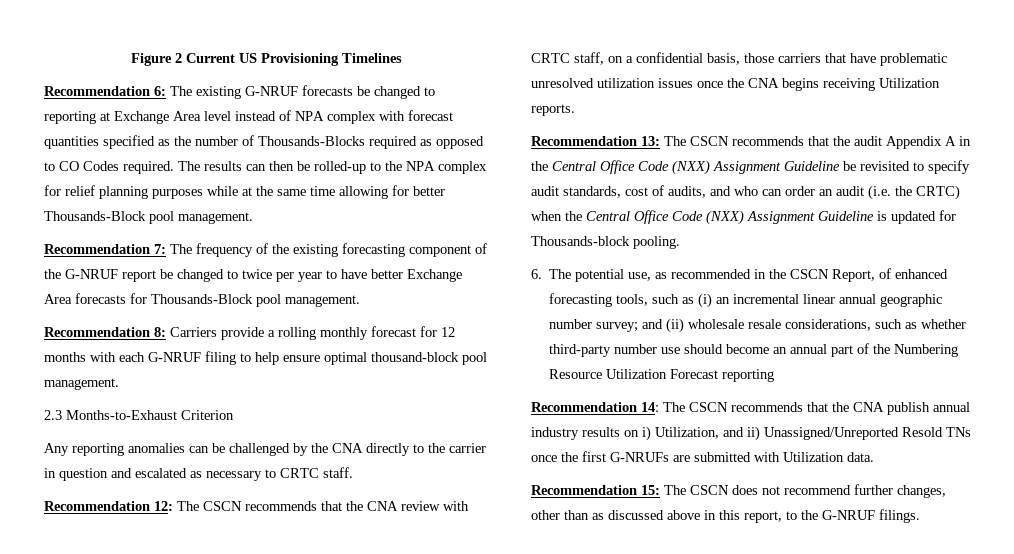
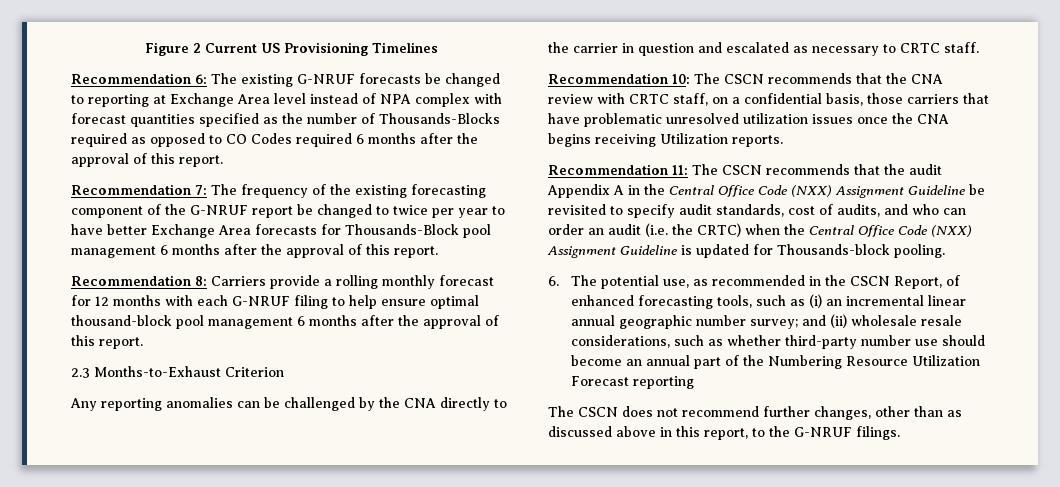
- Recommendation 6: The existing G-NRUF forecasts be changed to reporting at Exchange Area level instead of NPA complex with forecast quantities specified as the number of Thousands-Blocks required as opposed to CO Codes required. The results can then be rolled-up to the NPA complex for relief planning purposes while at the same time allowing for better Thousands-Block pool management.
+ Recommendation 6: The existing G-NRUF forecasts be changed to reporting at Exchange Area level instead of NPA complex with forecast quantities specified as the number of Thousands-Blocks required as opposed to CO Codes required 6 months after the approval of this report.
- Recommendation 7: The frequency of the existing forecasting component of the G-NRUF report be changed to twice per year to have better Exchange Area forecasts for Thousands-Block pool management.
+ Recommendation 7: The frequency of the existing forecasting component of the G-NRUF report be changed to twice per year to have better Exchange Area forecasts for Thousands-Block pool management 6 months after the approval of this report.
- Recommendation 8: Carriers provide a rolling monthly forecast for 12 months with each G-NRUF filing to help ensure optimal thousand-block pool management.
+ Recommendation 8: Carriers provide a rolling monthly forecast for 12 months with each G-NRUF filing to help ensure optimal thousand-block pool management 6 months after the approval of this report.
- Recommendation 12: The CSCN recommends that the CNA review with CRTC staff, on a confidential basis, those carriers that have problematic unresolved utilization issues once the CNA begins receiving Utilization reports.
+ Recommendation 10: The CSCN recommends that the CNA review with CRTC staff, on a confidential basis, those carriers that have problematic unresolved utilization issues once the CNA begins receiving Utilization reports.
- Recommendation 13: The CSCN recommends that the audit Appendix A in the Central Office Code (NXX) Assignment Guideline be revisited to specify audit standards, cost of audits, and who can order an audit (i.e. the CRTC) when the Central Office Code (NXX) Assignment Guideline is updated for Thousands-block pooling.
+ Recommendation 11: The CSCN recommends that the audit Appendix A in the Central Office Code (NXX) Assignment Guideline be revisited to specify audit standards, cost of audits, and who can order an audit (i.e. the CRTC) when the Central Office Code (NXX) Assignment Guideline is updated for Thousands-block pooling.
- Recommendation 14: The CSCN recommends that the CNA publish annual industry results on i) Utilization, and ii) Unassigned/Unreported Resold TNs once the first G-NRUFs are submitted with Utilization data.
- Recommendation 15: The CSCN does not recommend further changes, other than as discussed above in this report, to the G-NRUF filings.
+ The CSCN does not recommend further changes, other than as discussed above in this report, to the G-NRUF filings.

